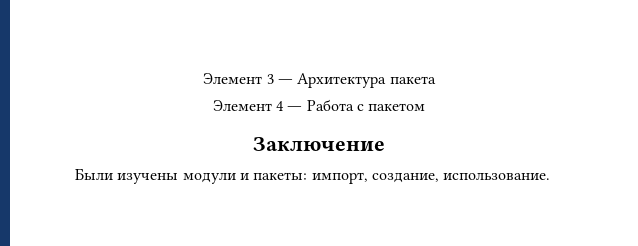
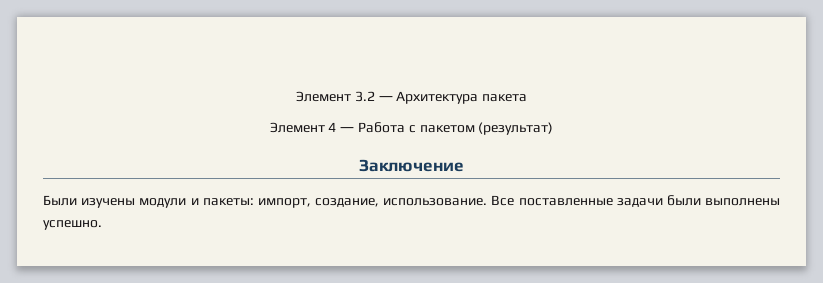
- Элемент 3 ― Архитектура пакета
+ Элемент 3.2 ― Архитектура пакета
- Элемент 4 ― Работа с пакетом
+ Элемент 4 ― Работа с пакетом (результат)
+ Все поставленные задачи были выполнены успешно.

